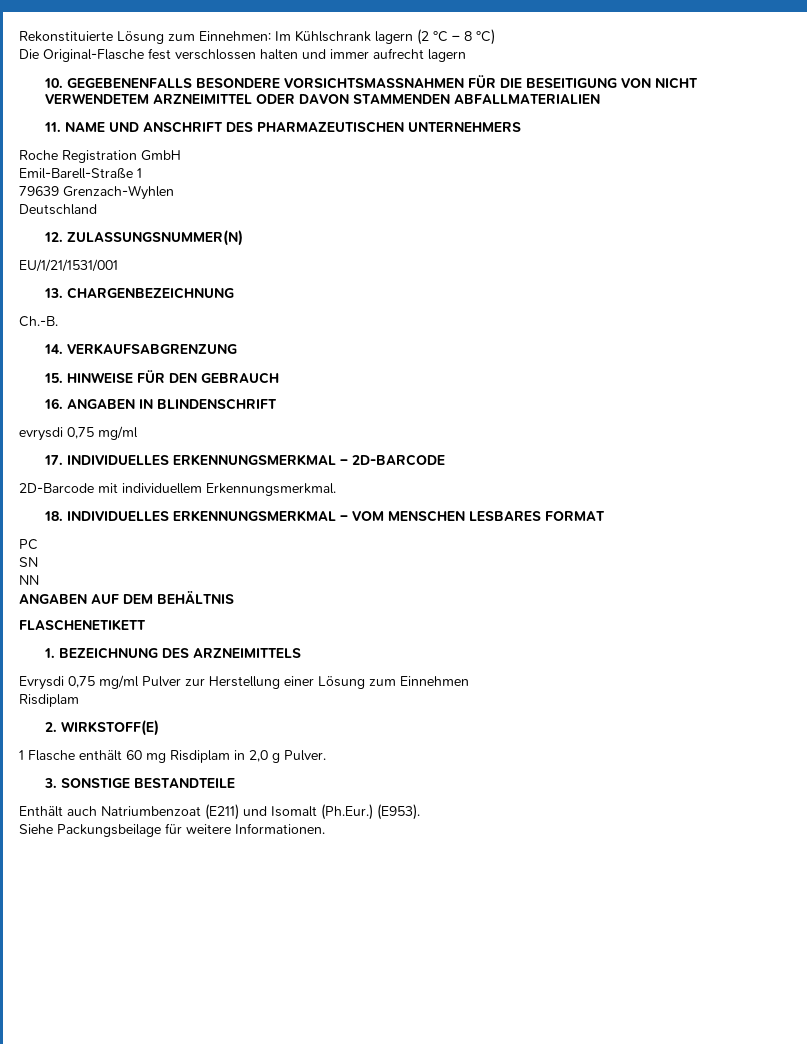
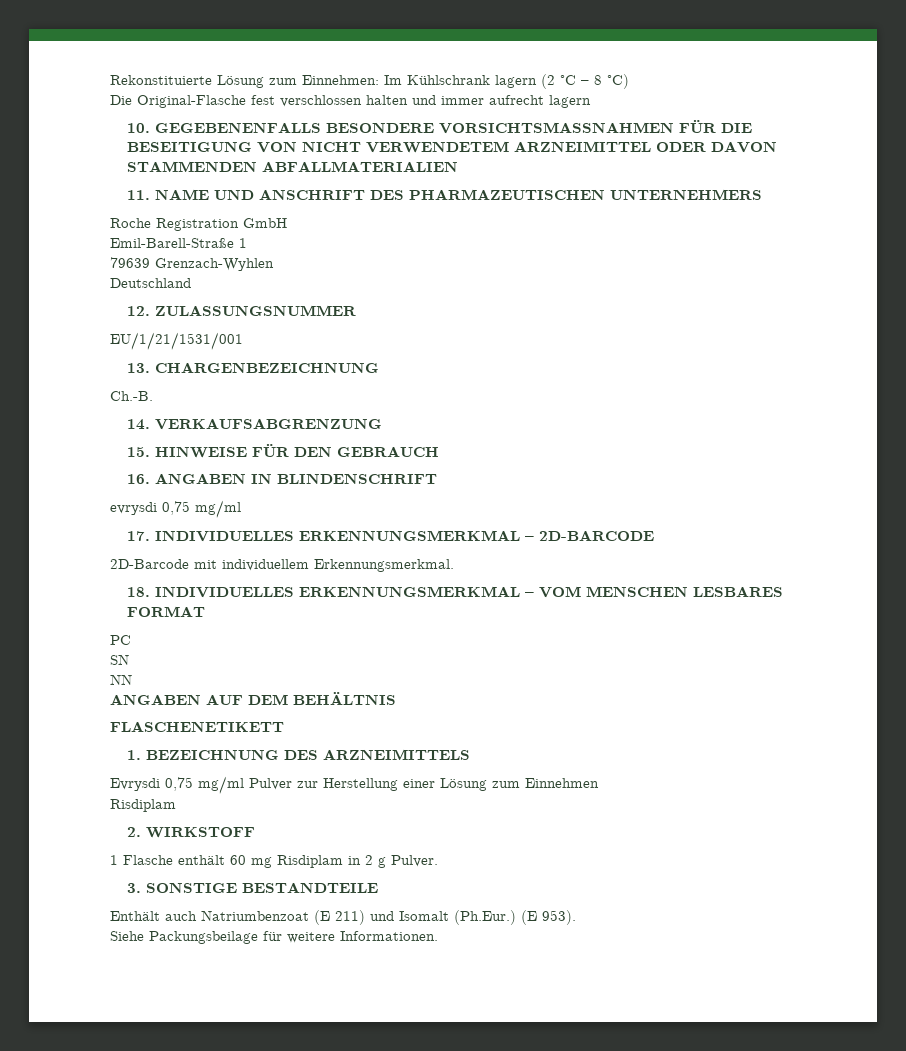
- 12. ZULASSUNGSNUMMER(N)
+ 12. ZULASSUNGSNUMMER
- 2. WIRKSTOFF(E)
+ 2. WIRKSTOFF
- 1 Flasche enthält 60 mg Risdiplam in 2,0 g Pulver.
+ 1 Flasche enthält 60 mg Risdiplam in 2 g Pulver.
- Enthält auch Natriumbenzoat (E211) und Isomalt (Ph.Eur.) (E953).
+ Enthält auch Natriumbenzoat (E 211) und Isomalt (Ph.Eur.) (E 953).

